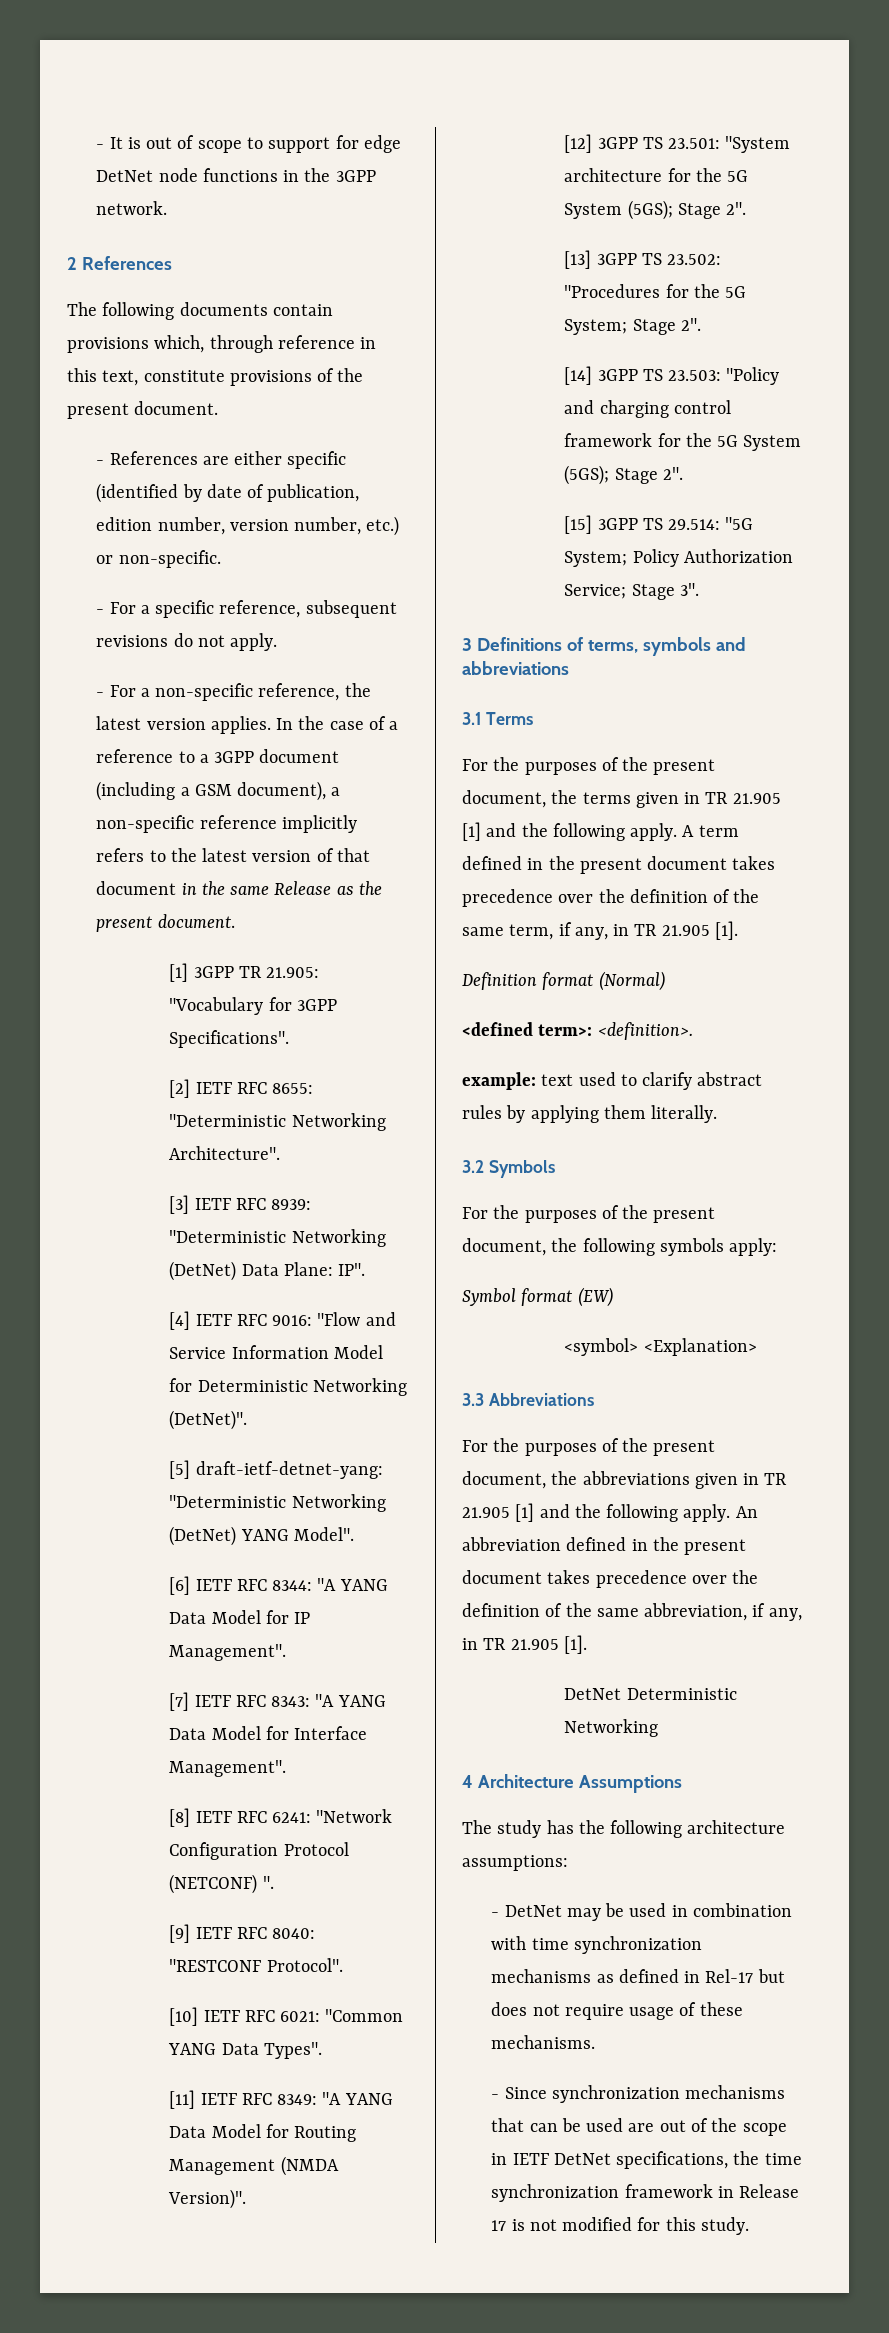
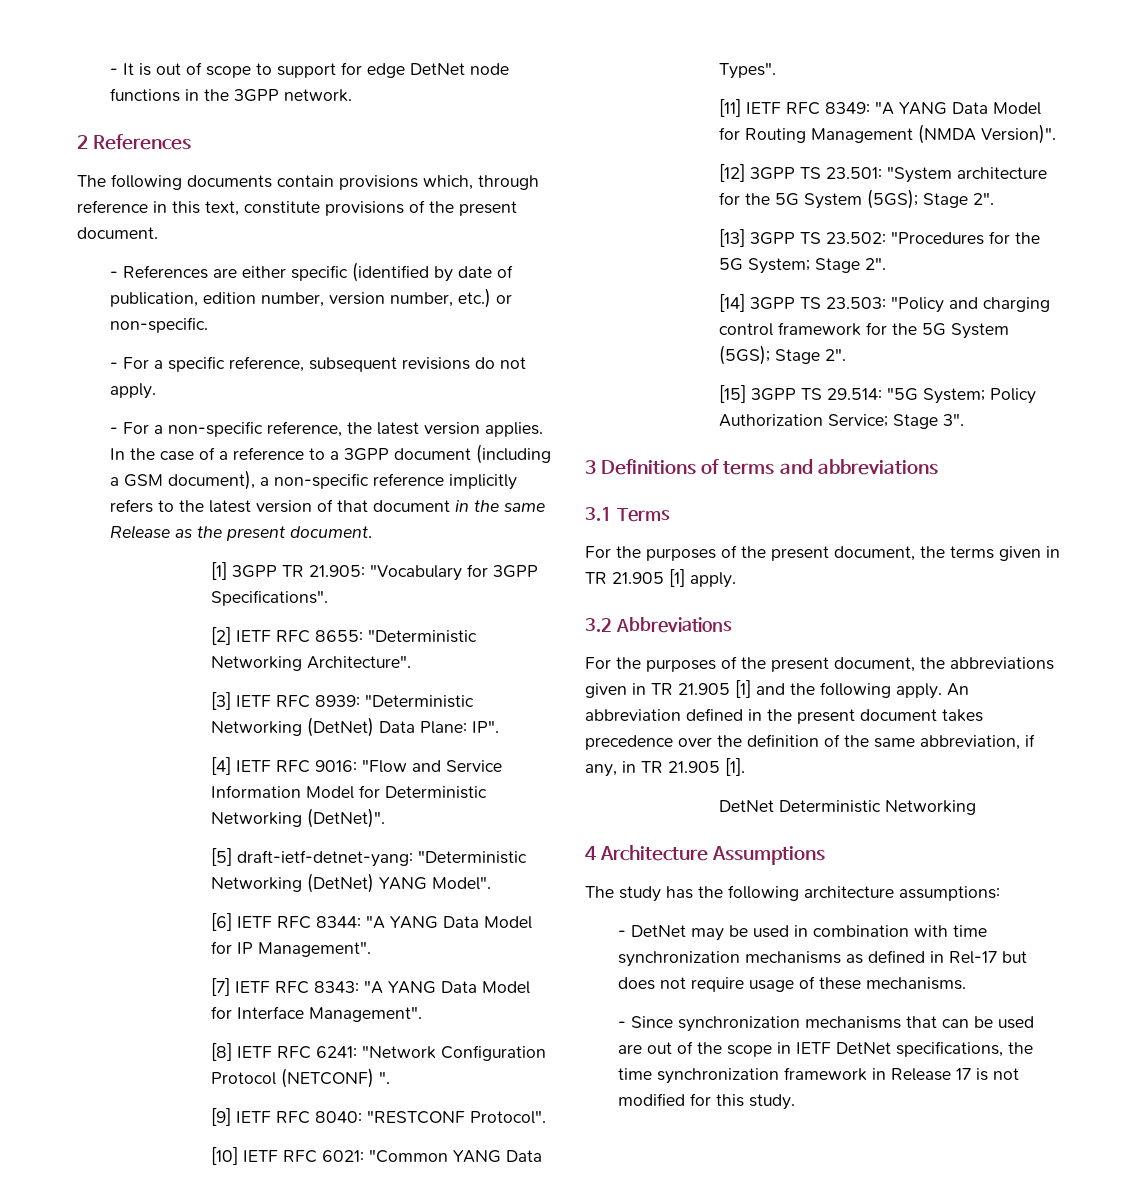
- 3 Definitions of terms, symbols and abbreviations
+ 3 Definitions of terms and abbreviations
- For the purposes of the present document, the terms given in TR 21.905 [1] and the following apply. A term defined in the present document takes precedence over the definition of the same term, if any, in TR 21.905 [1].
- Definition format (Normal)
- <defined term>: <definition>.
- example: text used to clarify abstract rules by applying them literally.
- 3.2 Symbols
- For the purposes of the present document, the following symbols apply:
- Symbol format (EW)
- <symbol> <Explanation>
- 3.3 Abbreviations
+ For the purposes of the present document, the terms given in TR 21.905 [1] apply.
+ 3.2 Abbreviations

